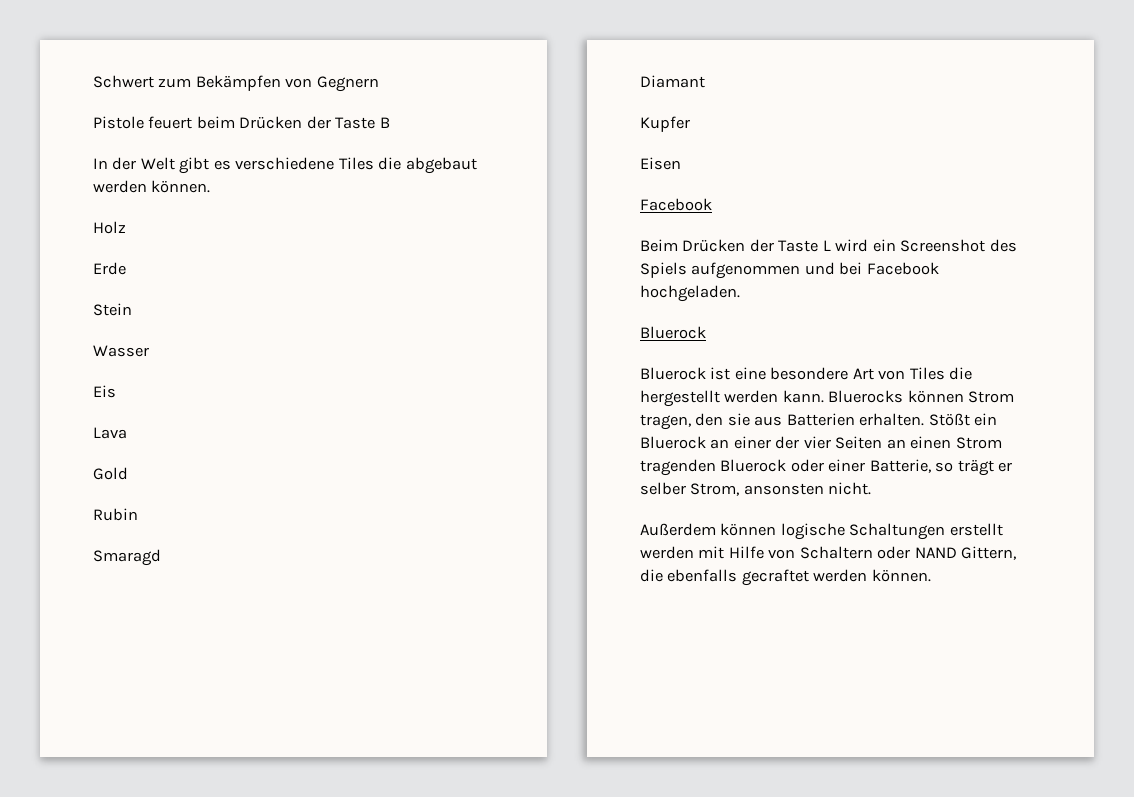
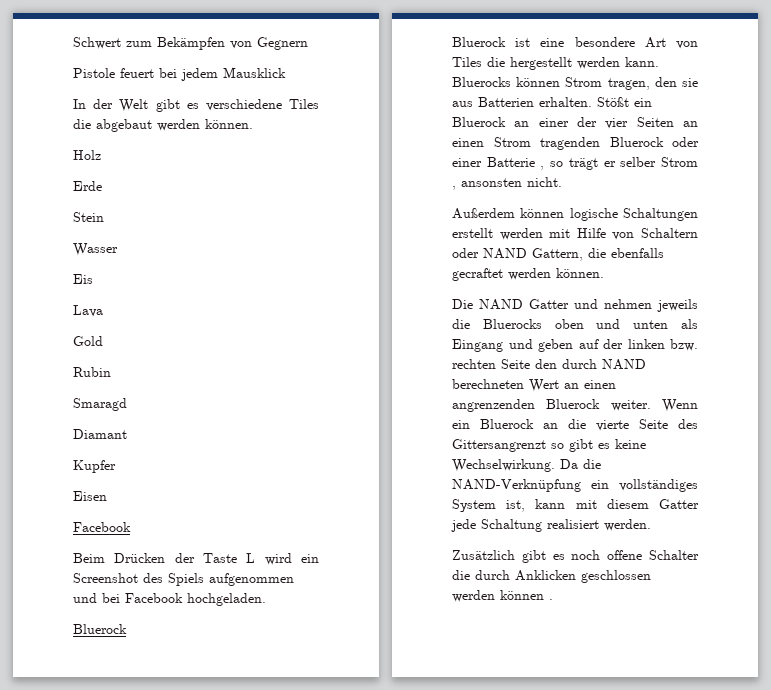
- Pistole feuert beim Drücken der Taste B
+ Pistole feuert bei jedem Mausklick
- Stößt ein Bluerock an einer der vier Seiten an einen Strom tragenden Bluerock oder einer Batterie, so trägt er selber Strom, ansonsten nicht.
+ Stößt ein Bluerock an einer der vier Seiten an einen Strom tragenden Bluerock oder einer Batterie , so trägt er selber Strom , ansonsten nicht.
- Außerdem können logische Schaltungen erstellt werden mit Hilfe von Schaltern oder NAND Gittern, die ebenfalls gecraftet werden können.
+ Außerdem können logische Schaltungen erstellt werden mit Hilfe von Schaltern oder NAND Gattern, die ebenfalls gecraftet werden können.
+ Die NAND Gatter und nehmen jeweils die Bluerocks oben und unten als Eingang und geben auf der linken bzw. rechten Seite den durch NAND berechneten Wert an einen angrenzenden Bluerock weiter. Wenn ein Bluerock an die vierte Seite des Gittersangrenzt so gibt es keine Wechselwirkung. Da die NAND-Verknüpfung ein vollständiges System ist, kann mit diesem Gatter jede Schaltung realisiert werden.
+ Zusätzlich gibt es noch offene Schalter die durch Anklicken geschlossen werden können .

